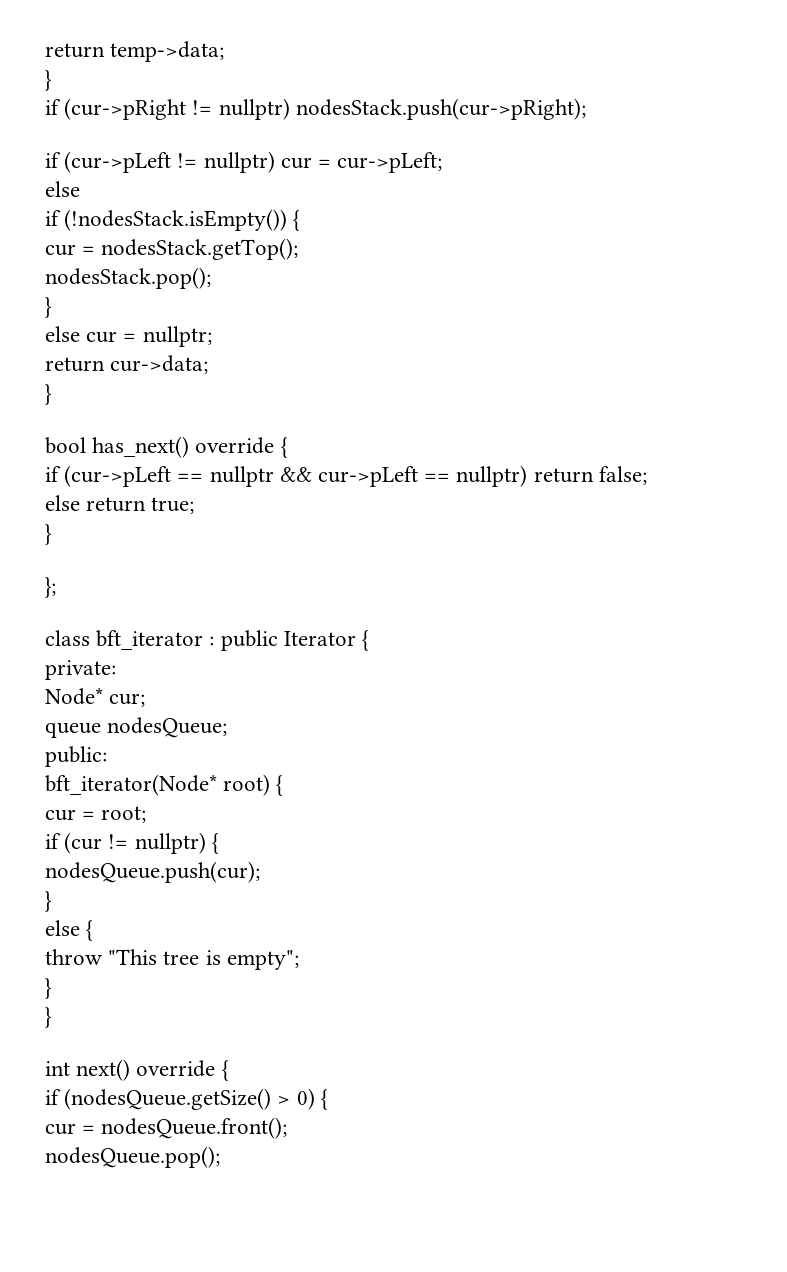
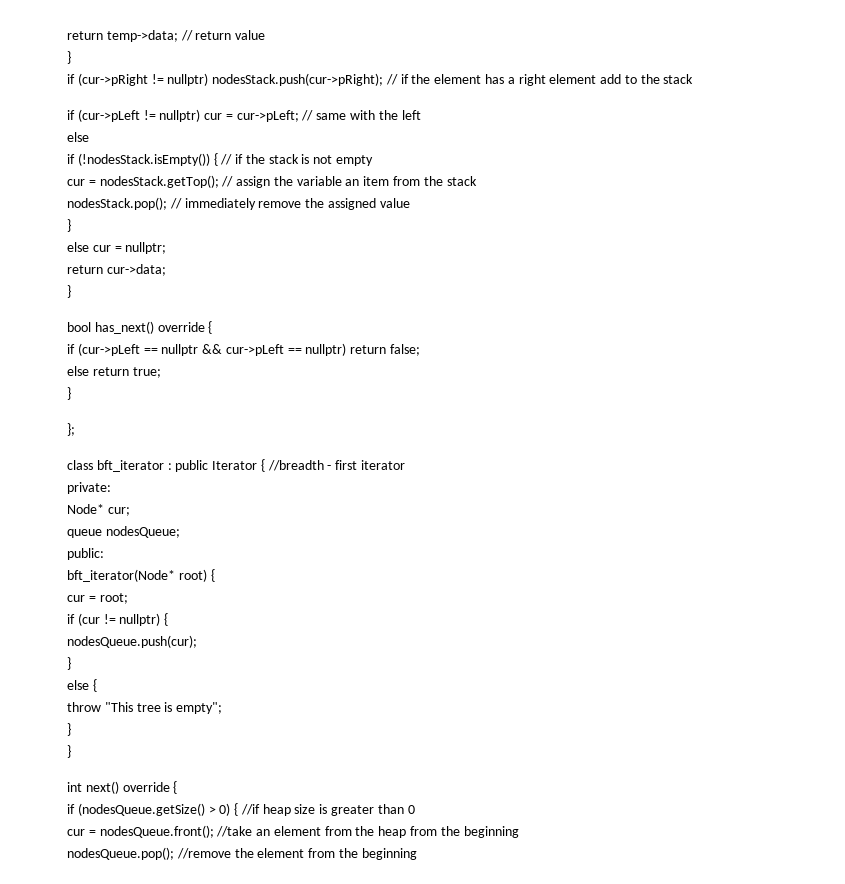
- return temp->data;
+ return temp->data; // return value
- if (cur->pRight != nullptr) nodesStack.push(cur->pRight);
+ if (cur->pRight != nullptr) nodesStack.push(cur->pRight); // if the element has a right element add to the stack
- if (cur->pLeft != nullptr) cur = cur->pLeft;
+ if (cur->pLeft != nullptr) cur = cur->pLeft; // same with the left
- if (!nodesStack.isEmpty()) {
- cur = nodesStack.getTop();
- nodesStack.pop();
+ if (!nodesStack.isEmpty()) { // if the stack is not empty
+ cur = nodesStack.getTop(); // assign the variable an item from the stack
+ nodesStack.pop(); // immediately remove the assigned value
- class bft_iterator : public Iterator {
+ class bft_iterator : public Iterator { //breadth - first iterator
- if (nodesQueue.getSize() > 0) {
- cur = nodesQueue.front();
- nodesQueue.pop();
+ if (nodesQueue.getSize() > 0) { //if heap size is greater than 0
+ cur = nodesQueue.front(); //take an element from the heap from the beginning
+ nodesQueue.pop(); //remove the element from the beginning

